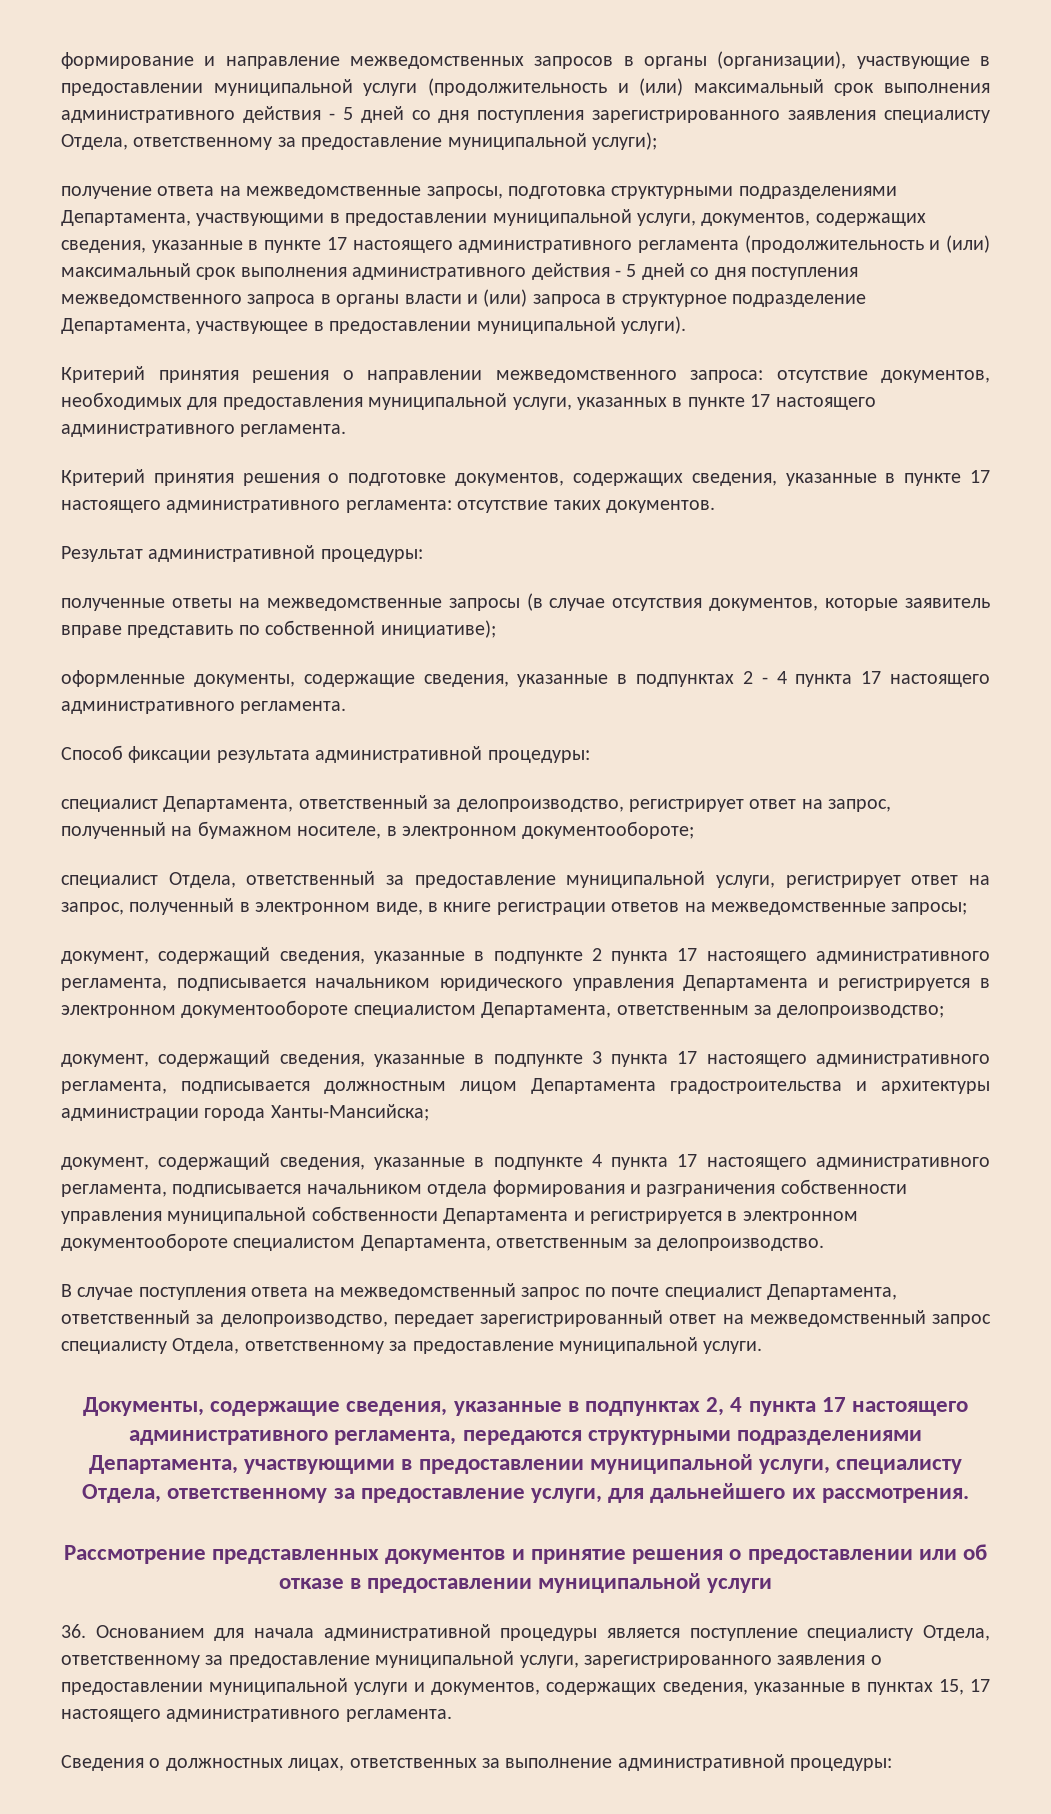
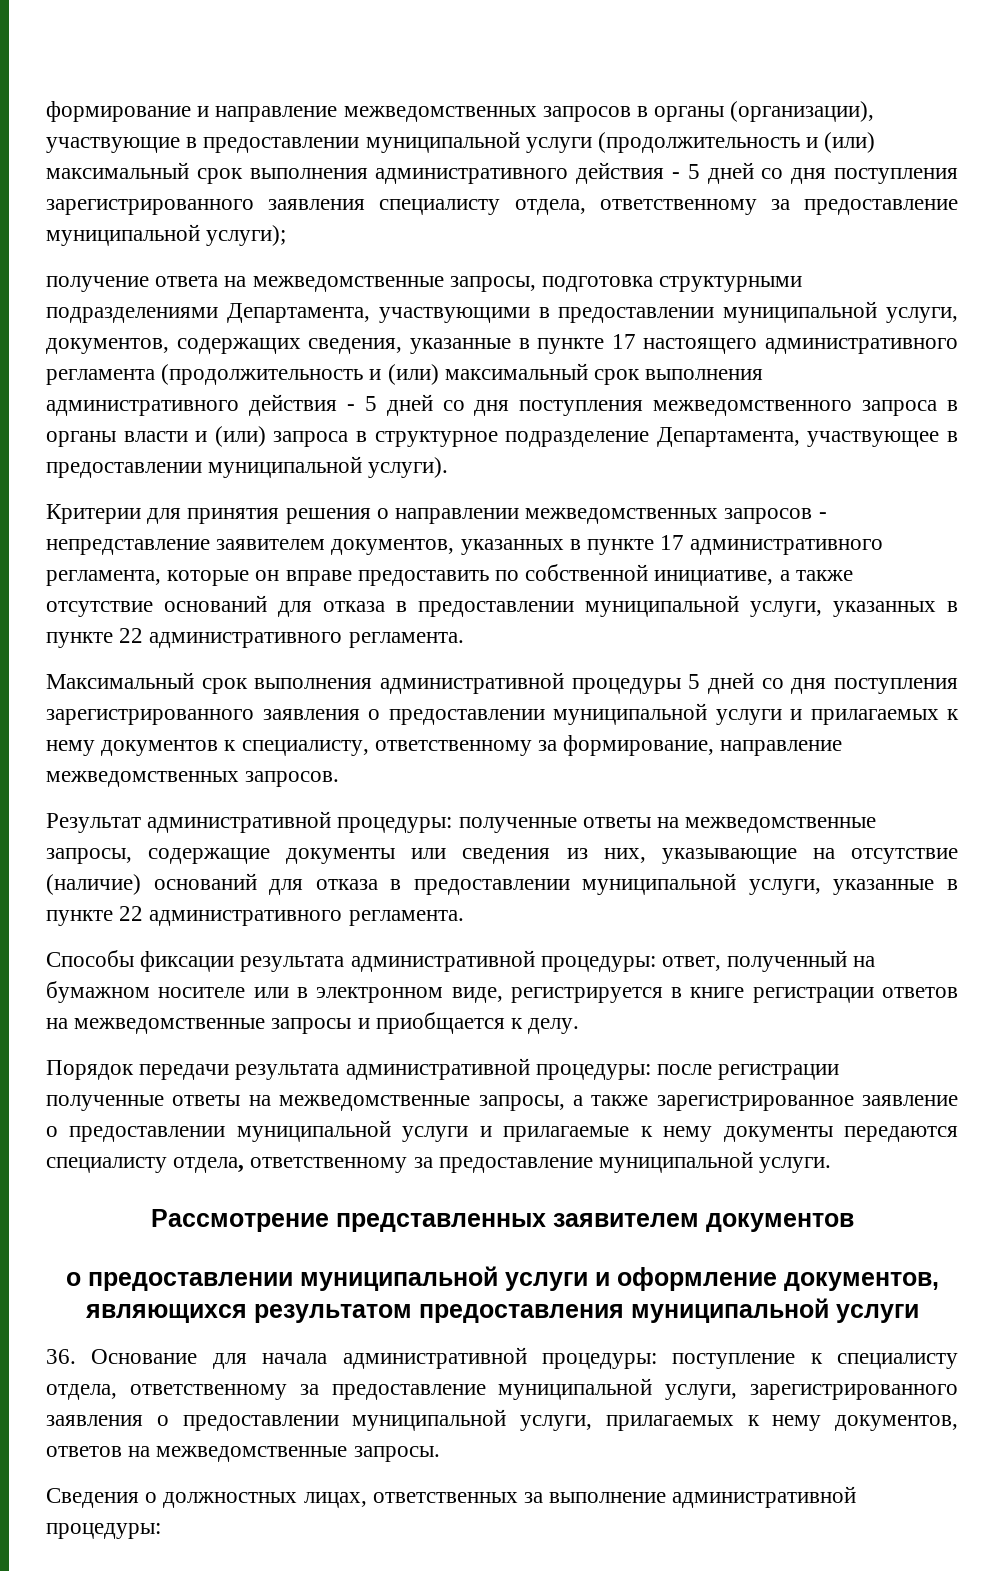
- формирование и направление межведомственных запросов в органы (организации), участвующие в предоставлении муниципальной услуги (продолжительность и (или) максимальный срок выполнения административного действия - 5 дней со дня поступления зарегистрированного заявления специалисту Отдела, ответственному за предоставление муниципальной услуги);
+ формирование и направление межведомственных запросов в органы (организации), участвующие в предоставлении муниципальной услуги (продолжительность и (или) максимальный срок выполнения административного действия - 5 дней со дня поступления зарегистрированного заявления специалисту отдела, ответственному за предоставление муниципальной услуги);
- Критерий принятия решения о направлении межведомственного запроса: отсутствие документов, необходимых для предоставления муниципальной услуги, указанных в пункте 17 настоящего административного регламента.
- Критерий принятия решения о подготовке документов, содержащих сведения, указанные в пункте 17 настоящего административного регламента: отсутствие таких документов.
+ Критерии для принятия решения о направлении межведомственных запросов - непредставление заявителем документов, указанных в пункте 17 административного регламента, которые он вправе предоставить по собственной инициативе, а также отсутствие оснований для отказа в предоставлении муниципальной услуги, указанных в пункте 22 административного регламента.
+ Максимальный срок выполнения административной процедуры 5 дней со дня поступления зарегистрированного заявления о предоставлении муниципальной услуги и прилагаемых к нему документов к специалисту, ответственному за формирование, направление межведомственных запросов.
- Результат административной процедуры:
- полученные ответы на межведомственные запросы (в случае отсутствия документов, которые заявитель вправе представить по собственной инициативе);
- оформленные документы, содержащие сведения, указанные в подпунктах 2 - 4 пункта 17 настоящего административного регламента.
- Способ фиксации результата административной процедуры:
- специалист Департамента, ответственный за делопроизводство, регистрирует ответ на запрос, полученный на бумажном носителе, в электронном документообороте;
- специалист Отдела, ответственный за предоставление муниципальной услуги, регистрирует ответ на запрос, полученный в электронном виде, в книге регистрации ответов на межведомственные запросы;
- документ, содержащий сведения, указанные в подпункте 2 пункта 17 настоящего административного регламента, подписывается начальником юридического управления Департамента и регистрируется в электронном документообороте специалистом Департамента, ответственным за делопроизводство;
- документ, содержащий сведения, указанные в подпункте 3 пункта 17 настоящего административного регламента, подписывается должностным лицом Департамента градостроительства и архитектуры администрации города Ханты-Мансийска;
- документ, содержащий сведения, указанные в подпункте 4 пункта 17 настоящего административного регламента, подписывается начальником отдела формирования и разграничения собственности управления муниципальной собственности Департамента и регистрируется в электронном документообороте специалистом Департамента, ответственным за делопроизводство.
- В случае поступления ответа на межведомственный запрос по почте специалист Департамента, ответственный за делопроизводство, передает зарегистрированный ответ на межведомственный запрос специалисту Отдела, ответственному за предоставление муниципальной услуги.
+ Результат административной процедуры: полученные ответы на межведомственные запросы, содержащие документы или сведения из них, указывающие на отсутствие (наличие) оснований для отказа в предоставлении муниципальной услуги, указанные в пункте 22 административного регламента.
+ Способы фиксации результата административной процедуры: ответ, полученный на бумажном носителе или в электронном виде, регистрируется в книге регистрации ответов на межведомственные запросы и приобщается к делу.
+ Порядок передачи результата административной процедуры: после регистрации полученные ответы на межведомственные запросы, а также зарегистрированное заявление о предоставлении муниципальной услуги и прилагаемые к нему документы передаются специалисту отдела, ответственному за предоставление муниципальной услуги.
- Документы, содержащие сведения, указанные в подпунктах 2, 4 пункта 17 настоящего административного регламента, передаются структурными подразделениями Департамента, участвующими в предоставлении муниципальной услуги, специалисту Отдела, ответственному за предоставление услуги, для дальнейшего их рассмотрения.
- Рассмотрение представленных документов и принятие решения о предоставлении или об отказе в предоставлении муниципальной услуги
+ Рассмотрение представленных заявителем документов
+ о предоставлении муниципальной услуги и оформление документов, являющихся результатом предоставления муниципальной услуги
- 36. Основанием для начала административной процедуры является поступление специалисту Отдела, ответственному за предоставление муниципальной услуги, зарегистрированного заявления о предоставлении муниципальной услуги и документов, содержащих сведения, указанные в пунктах 15, 17 настоящего административного регламента.
+ 36. Основание для начала административной процедуры: поступление к специалисту отдела, ответственному за предоставление муниципальной услуги, зарегистрированного заявления о предоставлении муниципальной услуги, прилагаемых к нему документов, ответов на межведомственные запросы.

